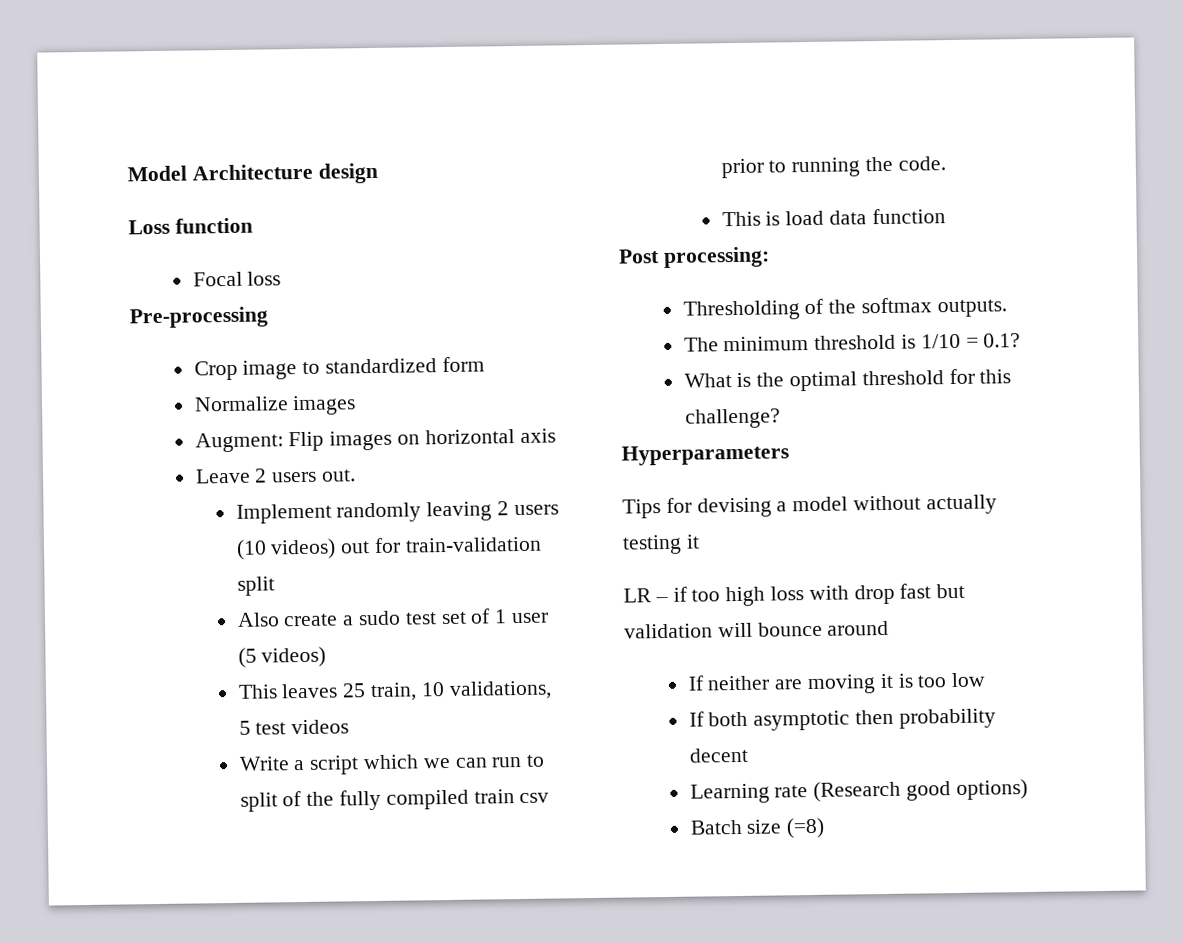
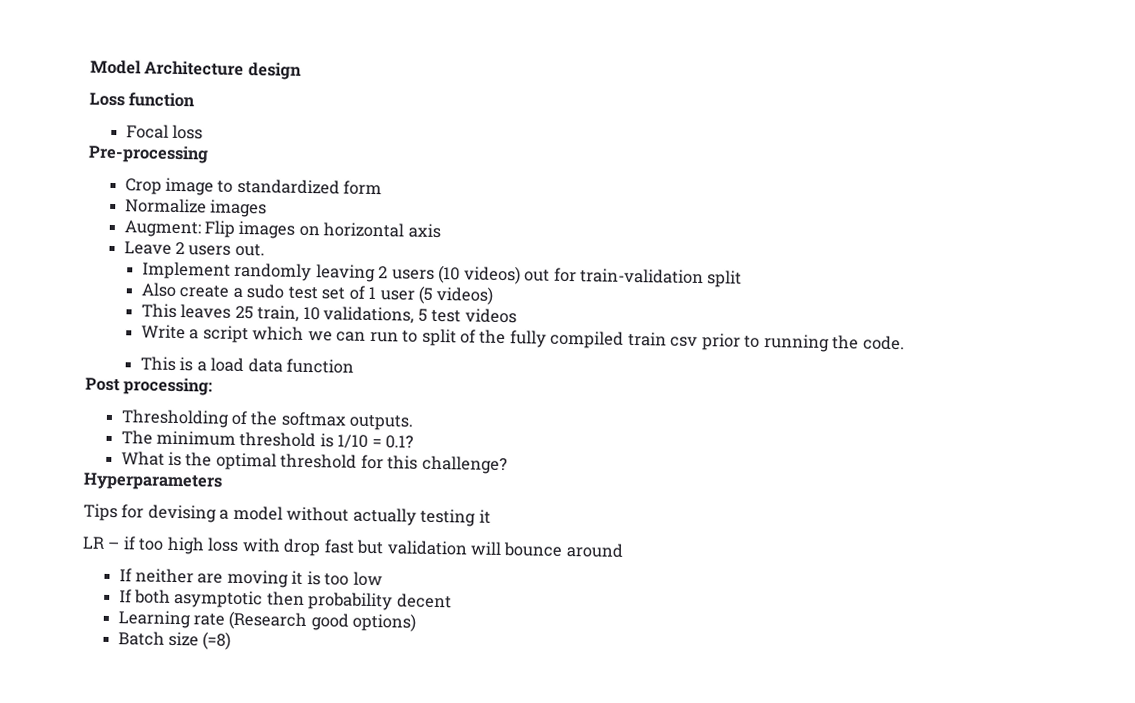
- This is load data function
+ This is a load data function

